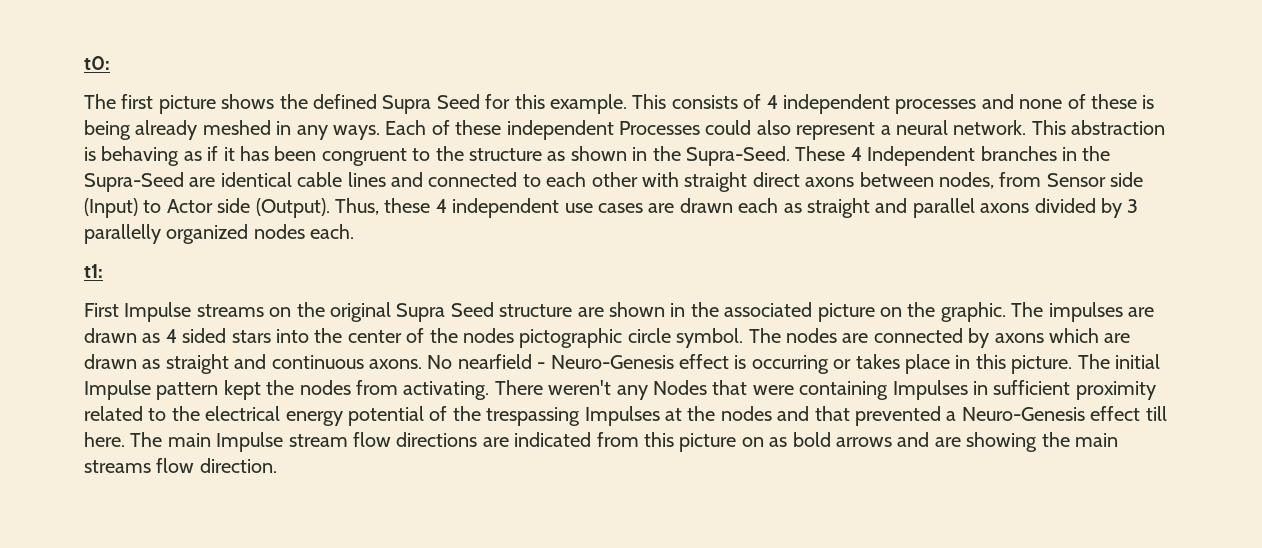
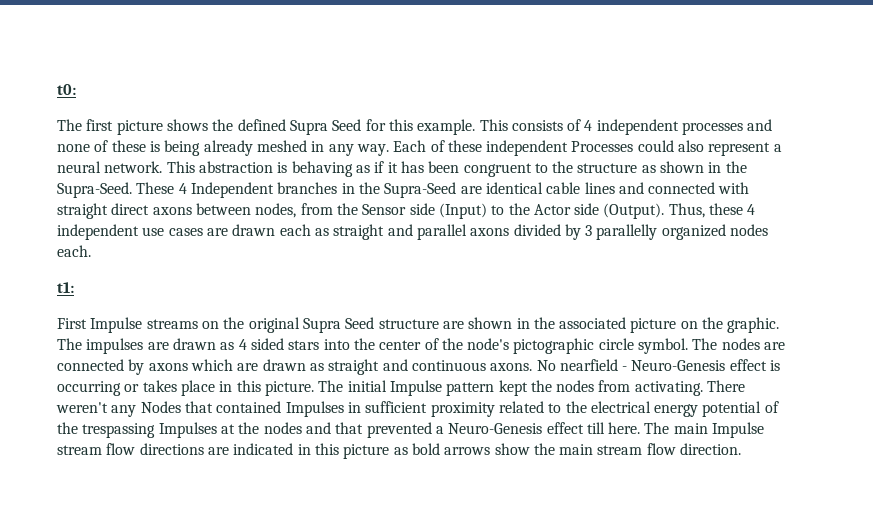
- This consists of 4 independent processes and none of these is being already meshed in any ways.
+ This consists of 4 independent processes and none of these is being already meshed in any way.
- These 4 Independent branches in the Supra-Seed are identical cable lines and connected to each other with straight direct axons between nodes, from Sensor side (Input) to Actor side (Output).
+ These 4 Independent branches in the Supra-Seed are identical cable lines and connected with straight direct axons between nodes, from the Sensor side (Input) to the Actor side (Output).
- The impulses are drawn as 4 sided stars into the center of the nodes pictographic circle symbol.
+ The impulses are drawn as 4 sided stars into the center of the node's pictographic circle symbol.
- There weren't any Nodes that were containing Impulses in sufficient proximity related to the electrical energy potential of the trespassing Impulses at the nodes and that prevented a Neuro-Genesis effect till here.
+ There weren't any Nodes that contained Impulses in sufficient proximity related to the electrical energy potential of the trespassing Impulses at the nodes and that prevented a Neuro-Genesis effect till here.
- The main Impulse stream flow directions are indicated from this picture on as bold arrows and are showing the main streams flow direction.
+ The main Impulse stream flow directions are indicated in this picture as bold arrows show the main stream flow direction.

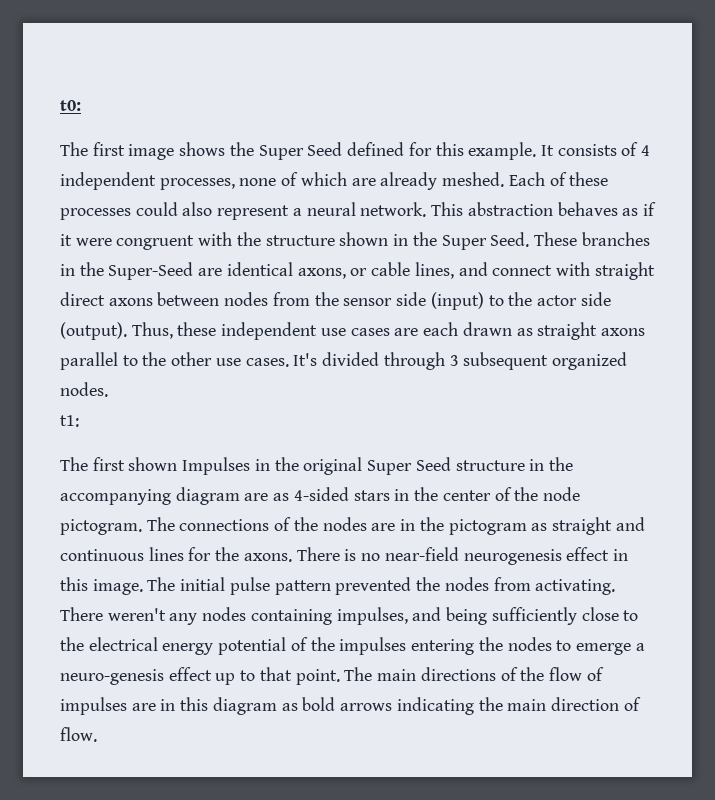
- The first picture shows the defined Supra Seed for this example.
+ The first image shows the Super Seed defined for this example.
- This consists of 4 independent processes and none of these is being already meshed in any way.
+ It consists of 4 independent processes, none of which are already meshed.
- Each of these independent Processes could also represent a neural network.
+ Each of these processes could also represent a neural network.
- This abstraction is behaving as if it has been congruent to the structure as shown in the Supra-Seed. These 4 Independent branches in the Supra-Seed are identical cable lines and connected with straight direct axons between nodes, from the Sensor side (Input) to the Actor side (Output).
+ This abstraction behaves as if it were congruent with the structure shown in the Super Seed. These branches in the Super-Seed are identical axons, or cable lines, and connect with straight direct axons between nodes from the sensor side (input) to the actor side (output).
- Thus, these 4 independent use cases are drawn each as straight and parallel axons divided by 3 parallelly organized nodes each.
+ Thus, these independent use cases are each drawn as straight axons parallel to the other use cases. It's divided through 3 subsequent organized nodes.
  t1:
- First Impulse streams on the original Supra Seed structure are shown in the associated picture on the graphic. The impulses are drawn as 4 sided stars into the center of the node's pictographic circle symbol. The nodes are connected by axons which are drawn as straight and continuous axons. No nearfield - Neuro-Genesis effect is occurring or takes place in this picture.
+ The first shown Impulses in the original Super Seed structure in the accompanying diagram are as 4-sided stars in the center of the node pictogram. The connections of the nodes are in the pictogram as straight and continuous lines for the axons. There is no near-field neurogenesis effect in this image.
- The initial Impulse pattern kept the nodes from activating.
+ The initial pulse pattern prevented the nodes from activating.
- There weren't any Nodes that contained Impulses in sufficient proximity related to the electrical energy potential of the trespassing Impulses at the nodes and that prevented a Neuro-Genesis effect till here. The main Impulse stream flow directions are indicated in this picture as bold arrows show the main stream flow direction.
+ There weren't any nodes containing impulses, and being sufficiently close to the electrical energy potential of the impulses entering the nodes to emerge a neuro-genesis effect up to that point. The main directions of the flow of impulses are in this diagram as bold arrows indicating the main direction of flow.

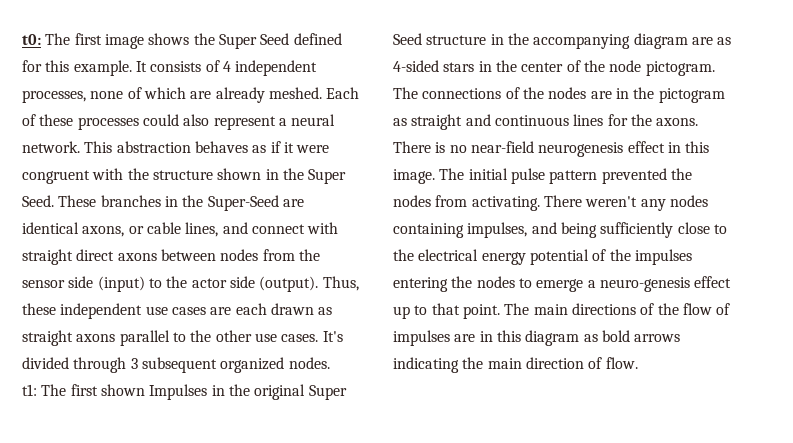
- t0:
- The first image shows the Super Seed defined for this example.
+ t0: The first image shows the Super Seed defined for this example.
- t1:
- The first shown Impulses in the original Super Seed structure in the accompanying diagram are as 4-sided stars in the center of the node pictogram.
+ t1: The first shown Impulses in the original Super Seed structure in the accompanying diagram are as 4-sided stars in the center of the node pictogram.

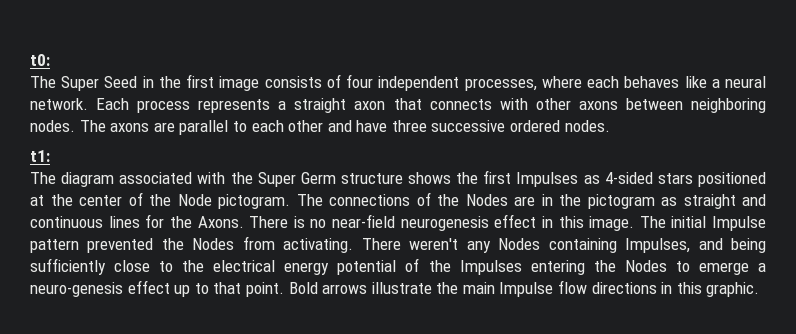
- t0: The first image shows the Super Seed defined for this example. It consists of 4 independent processes, none of which are already meshed. Each of these processes could also represent a neural network. This abstraction behaves as if it were congruent with the structure shown in the Super Seed. These branches in the Super-Seed are identical axons, or cable lines, and connect with straight direct axons between nodes from the sensor side (input) to the actor side (output). Thus, these independent use cases are each drawn as straight axons parallel to the other use cases. It's divided through 3 subsequent organized nodes.
- t1: The first shown Impulses in the original Super Seed structure in the accompanying diagram are as 4-sided stars in the center of the node pictogram.
+ t0:
+ The Super Seed in the first image consists of four independent processes, where each behaves like a neural network. Each process represents a straight axon that connects with other axons between neighboring nodes. The axons are parallel to each other and have three successive ordered nodes.
+ t1:
+ The diagram associated with the Super Germ structure shows the first Impulses as 4-sided stars positioned at the center of the Node pictogram.
- The connections of the nodes are in the pictogram as straight and continuous lines for the axons.
+ The connections of the Nodes are in the pictogram as straight and continuous lines for the Axons.
- The initial pulse pattern prevented the nodes from activating.
+ The initial Impulse pattern prevented the Nodes from activating.
- There weren't any nodes containing impulses, and being sufficiently close to the electrical energy potential of the impulses entering the nodes to emerge a neuro-genesis effect up to that point.
+ There weren't any Nodes containing Impulses, and being sufficiently close to the electrical energy potential of the Impulses entering the Nodes to emerge a neuro-genesis effect up to that point.
- The main directions of the flow of impulses are in this diagram as bold arrows indicating the main direction of flow.
+ Bold arrows illustrate the main Impulse flow directions in this graphic.

